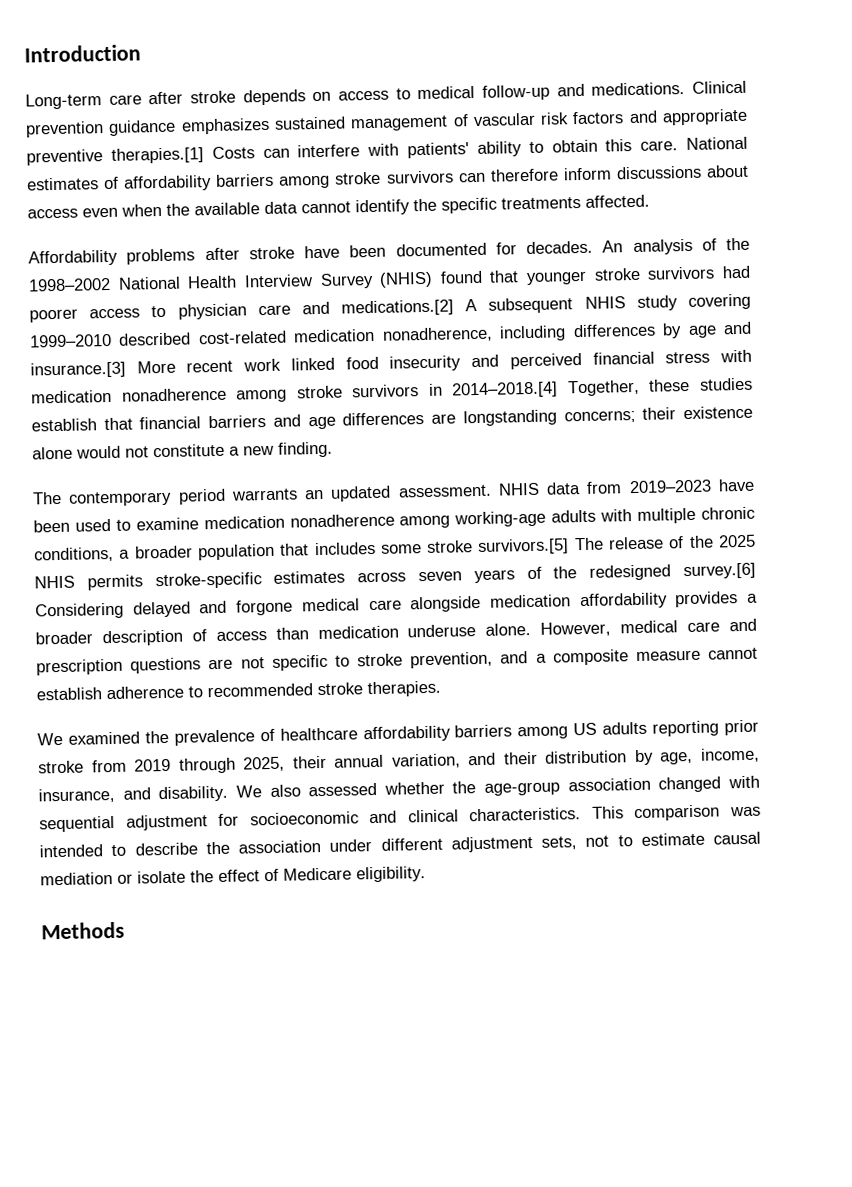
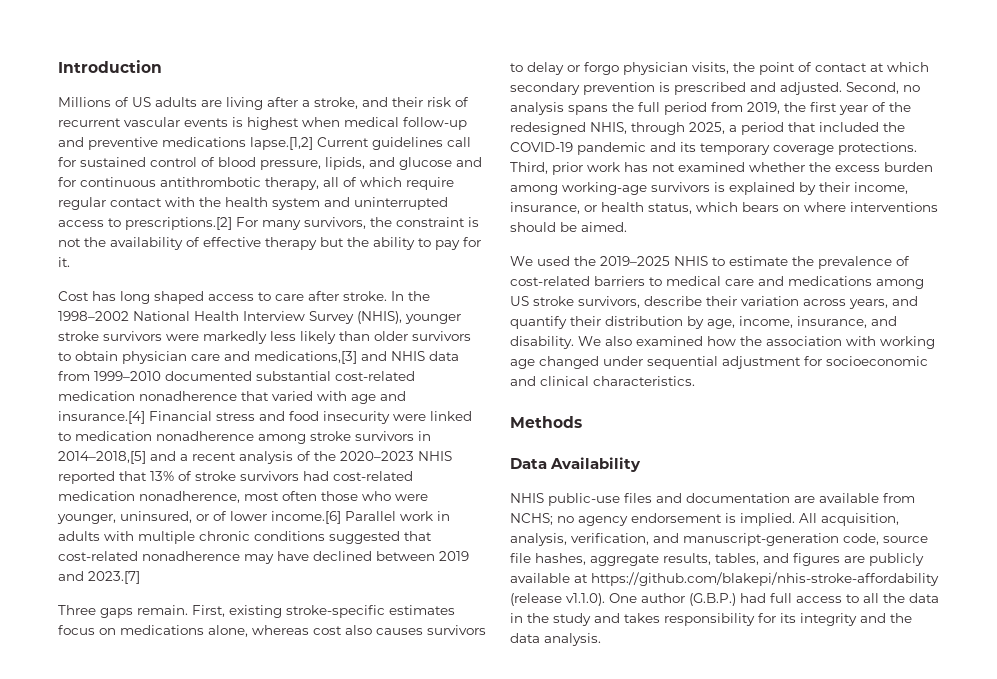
- Long-term care after stroke depends on access to medical follow-up and medications. Clinical prevention guidance emphasizes sustained management of vascular risk factors and appropriate preventive therapies.[1] Costs can interfere with patients' ability to obtain this care. National estimates of affordability barriers among stroke survivors can therefore inform discussions about access even when the available data cannot identify the specific treatments affected.
- Affordability problems after stroke have been documented for decades. An analysis of the 1998–2002 National Health Interview Survey (NHIS) found that younger stroke survivors had poorer access to physician care and medications.[2] A subsequent NHIS study covering 1999–2010 described cost-related medication nonadherence, including differences by age and insurance.[3] More recent work linked food insecurity and perceived financial stress with medication nonadherence among stroke survivors in 2014–2018.[4] Together, these studies establish that financial barriers and age differences are longstanding concerns; their existence alone would not constitute a new finding.
- The contemporary period warrants an updated assessment. NHIS data from 2019–2023 have been used to examine medication nonadherence among working-age adults with multiple chronic conditions, a broader population that includes some stroke survivors.[5] The release of the 2025 NHIS permits stroke-specific estimates across seven years of the redesigned survey.[6] Considering delayed and forgone medical care alongside medication affordability provides a broader description of access than medication underuse alone. However, medical care and prescription questions are not specific to stroke prevention, and a composite measure cannot establish adherence to recommended stroke therapies.
- We examined the prevalence of healthcare affordability barriers among US adults reporting prior stroke from 2019 through 2025, their annual variation, and their distribution by age, income, insurance, and disability.
+ Millions of US adults are living after a stroke, and their risk of recurrent vascular events is highest when medical follow-up and preventive medications lapse.[1,2] Current guidelines call for sustained control of blood pressure, lipids, and glucose and for continuous antithrombotic therapy, all of which require regular contact with the health system and uninterrupted access to prescriptions.[2] For many survivors, the constraint is not the availability of effective therapy but the ability to pay for it.
+ Cost has long shaped access to care after stroke. In the 1998–2002 National Health Interview Survey (NHIS), younger stroke survivors were markedly less likely than older survivors to obtain physician care and medications,[3] and NHIS data from 1999–2010 documented substantial cost-related medication nonadherence that varied with age and insurance.[4] Financial stress and food insecurity were linked to medication nonadherence among stroke survivors in 2014–2018,[5] and a recent analysis of the 2020–2023 NHIS reported that 13% of stroke survivors had cost-related medication nonadherence, most often those who were younger, uninsured, or of lower income.[6] Parallel work in adults with multiple chronic conditions suggested that cost-related nonadherence may have declined between 2019 and 2023.[7]
+ Three gaps remain. First, existing stroke-specific estimates focus on medications alone, whereas cost also causes survivors to delay or forgo physician visits, the point of contact at which secondary prevention is prescribed and adjusted. Second, no analysis spans the full period from 2019, the first year of the redesigned NHIS, through 2025, a period that included the COVID-19 pandemic and its temporary coverage protections. Third, prior work has not examined whether the excess burden among working-age survivors is explained by their income, insurance, or health status, which bears on where interventions should be aimed.
+ We used the 2019–2025 NHIS to estimate the prevalence of cost-related barriers to medical care and medications among US stroke survivors, describe their variation across years, and quantify their distribution by age, income, insurance, and disability.
- We also assessed whether the age-group association changed with sequential adjustment for socioeconomic and clinical characteristics. This comparison was intended to describe the association under different adjustment sets, not to estimate causal mediation or isolate the effect of Medicare eligibility.
+ We also examined how the association with working age changed under sequential adjustment for socioeconomic and clinical characteristics.
  Methods
+ Data Availability
+ NHIS public-use files and documentation are available from NCHS; no agency endorsement is implied. All acquisition, analysis, verification, and manuscript-generation code, source file hashes, aggregate results, tables, and figures are publicly available at https://github.com/blakepi/nhis-stroke-affordability (release v1.1.0). One author (G.B.P.) had full access to all the data in the study and takes responsibility for its integrity and the data analysis.

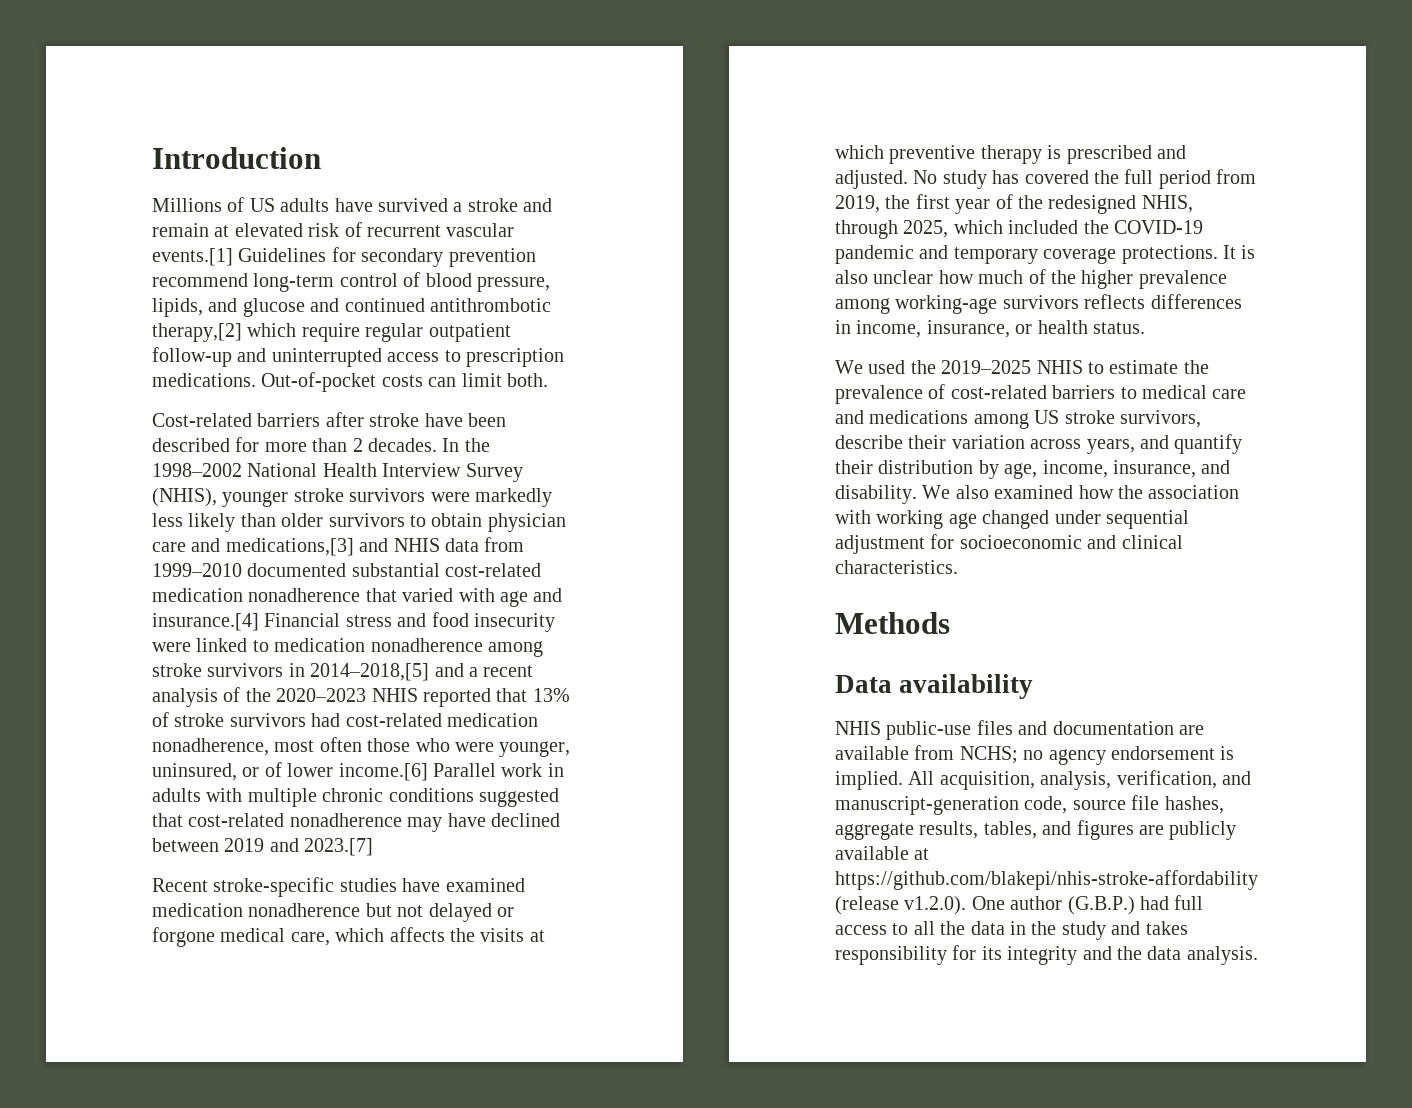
- Millions of US adults are living after a stroke, and their risk of recurrent vascular events is highest when medical follow-up and preventive medications lapse.[1,2] Current guidelines call for sustained control of blood pressure, lipids, and glucose and for continuous antithrombotic therapy, all of which require regular contact with the health system and uninterrupted access to prescriptions.[2] For many survivors, the constraint is not the availability of effective therapy but the ability to pay for it.
- Cost has long shaped access to care after stroke.
+ Millions of US adults have survived a stroke and remain at elevated risk of recurrent vascular events.[1] Guidelines for secondary prevention recommend long-term control of blood pressure, lipids, and glucose and continued antithrombotic therapy,[2] which require regular outpatient follow-up and uninterrupted access to prescription medications. Out-of-pocket costs can limit both.
+ Cost-related barriers after stroke have been described for more than 2 decades.
- Three gaps remain. First, existing stroke-specific estimates focus on medications alone, whereas cost also causes survivors to delay or forgo physician visits, the point of contact at which secondary prevention is prescribed and adjusted. Second, no analysis spans the full period from 2019, the first year of the redesigned NHIS, through 2025, a period that included the COVID-19 pandemic and its temporary coverage protections.
+ Recent stroke-specific studies have examined medication nonadherence but not delayed or forgone medical care, which affects the visits at which preventive therapy is prescribed and adjusted. No study has covered the full period from 2019, the first year of the redesigned NHIS, through 2025, which included the COVID-19 pandemic and temporary coverage protections.
- Third, prior work has not examined whether the excess burden among working-age survivors is explained by their income, insurance, or health status, which bears on where interventions should be aimed.
+ It is also unclear how much of the higher prevalence among working-age survivors reflects differences in income, insurance, or health status.
- Data Availability
+ Data availability
- All acquisition, analysis, verification, and manuscript-generation code, source file hashes, aggregate results, tables, and figures are publicly available at https://github.com/blakepi/nhis-stroke-affordability (release v1.1.0). One author (G.B.P.) had full access to all the data in the study and takes responsibility for its integrity and the data analysis.
+ All acquisition, analysis, verification, and manuscript-generation code, source file hashes, aggregate results, tables, and figures are publicly available at https://github.com/blakepi/nhis-stroke-affordability (release v1.2.0). One author (G.B.P.) had full access to all the data in the study and takes responsibility for its integrity and the data analysis.

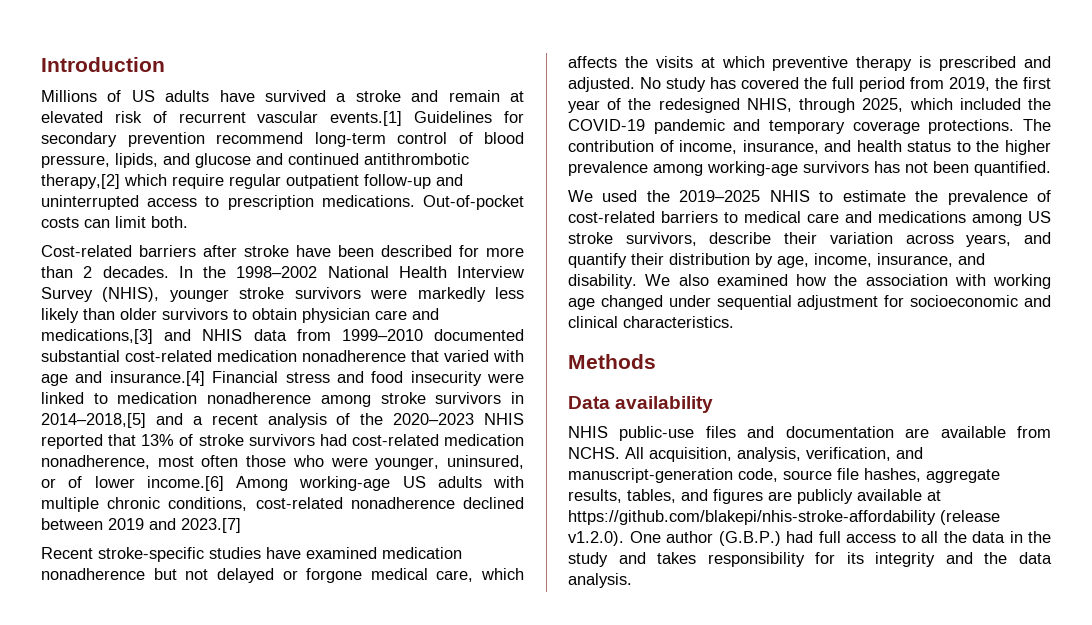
- In the 1998–2002 National Health Interview Survey (NHIS), younger stroke survivors were markedly less likely than older survivors to obtain physician care and medications,[3] and NHIS data from 1999–2010 documented substantial cost-related medication nonadherence that varied with age and insurance.[4] Financial stress and food insecurity were linked to medication nonadherence among stroke survivors in 2014–2018,[5] and a recent analysis of the 2020–2023 NHIS reported that 13% of stroke survivors had cost-related medication nonadherence, most often those who were younger, uninsured, or of lower income.[6] Parallel work in adults with multiple chronic conditions suggested that cost-related nonadherence may have declined between 2019 and 2023.[7]
+ In the 1998–2002 National Health Interview Survey (NHIS), younger stroke survivors were markedly less likely than older survivors to obtain physician care and medications,[3] and NHIS data from 1999–2010 documented substantial cost-related medication nonadherence that varied with age and insurance.[4] Financial stress and food insecurity were linked to medication nonadherence among stroke survivors in 2014–2018,[5] and a recent analysis of the 2020–2023 NHIS reported that 13% of stroke survivors had cost-related medication nonadherence, most often those who were younger, uninsured, or of lower income.[6] Among working-age US adults with multiple chronic conditions, cost-related nonadherence declined between 2019 and 2023.[7]
- It is also unclear how much of the higher prevalence among working-age survivors reflects differences in income, insurance, or health status.
+ The contribution of income, insurance, and health status to the higher prevalence among working-age survivors has not been quantified.
- NHIS public-use files and documentation are available from NCHS; no agency endorsement is implied.
+ NHIS public-use files and documentation are available from NCHS.

